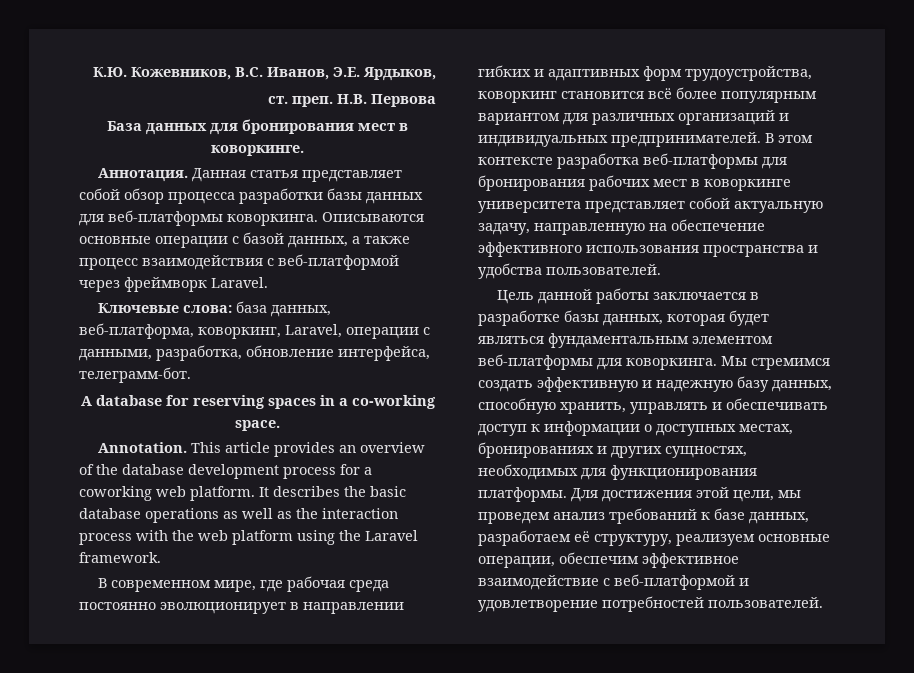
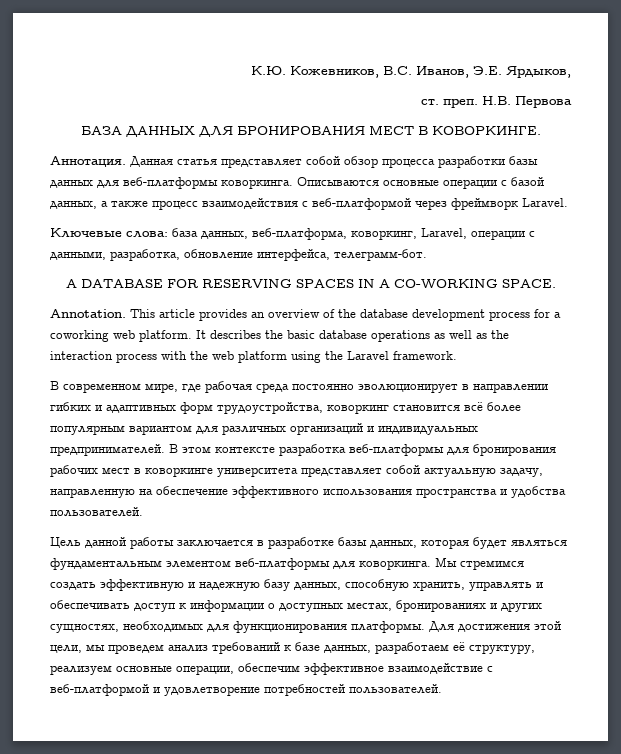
- База данных для бронирования мест в коворкинге.
+ БАЗА ДАННЫХ ДЛЯ БРОНИРОВАНИЯ МЕСТ В КОВОРКИНГЕ.
- A database for reserving spaces in a co-working space.
+ A DATABASE FOR RESERVING SPACES IN A CO-WORKING SPACE.

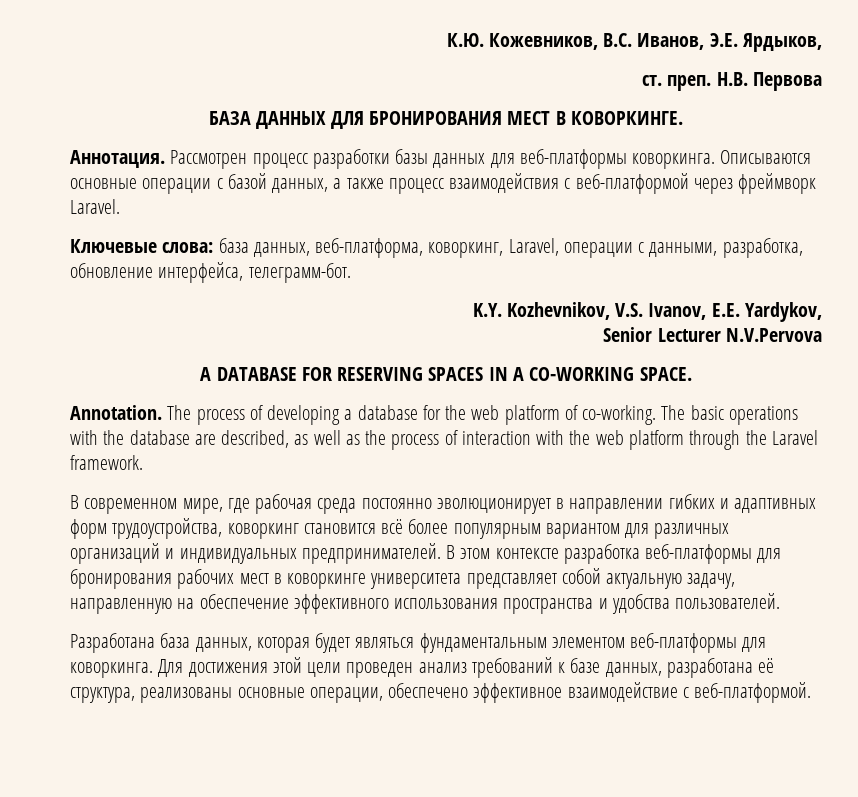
- Данная статья представляет собой обзор процесса разработки базы данных для веб-платформы коворкинга.
+ Рассмотрен процесс разработки базы данных для веб-платформы коворкинга.
+ K.Y. Kozhevnikov, V.S. Ivanov, E.E. Yardykov,
+ Senior Lecturer N.V.Pervova
- This article provides an overview of the database development process for a coworking web platform. It describes the basic database operations as well as the interaction process with the web platform using the Laravel framework.
+ The process of developing a database for the web platform of co-working. The basic operations with the database are described, as well as the process of interaction with the web platform through the Laravel framework.
- Цель данной работы заключается в разработке базы данных, которая будет являться фундаментальным элементом веб-платформы для коворкинга.
+ Разработана база данных, которая будет являться фундаментальным элементом веб-платформы для коворкинга.
- Мы стремимся создать эффективную и надежную базу данных, способную хранить, управлять и обеспечивать доступ к информации о доступных местах, бронированиях и других сущностях, необходимых для функционирования платформы. Для достижения этой цели, мы проведем анализ требований к базе данных, разработаем её структуру, реализуем основные операции, обеспечим эффективное взаимодействие с веб-платформой и удовлетворение потребностей пользователей.
+ Для достижения этой цели проведен анализ требований к базе данных, разработана её структура, реализованы основные операции, обеспечено эффективное взаимодействие с веб-платформой.

